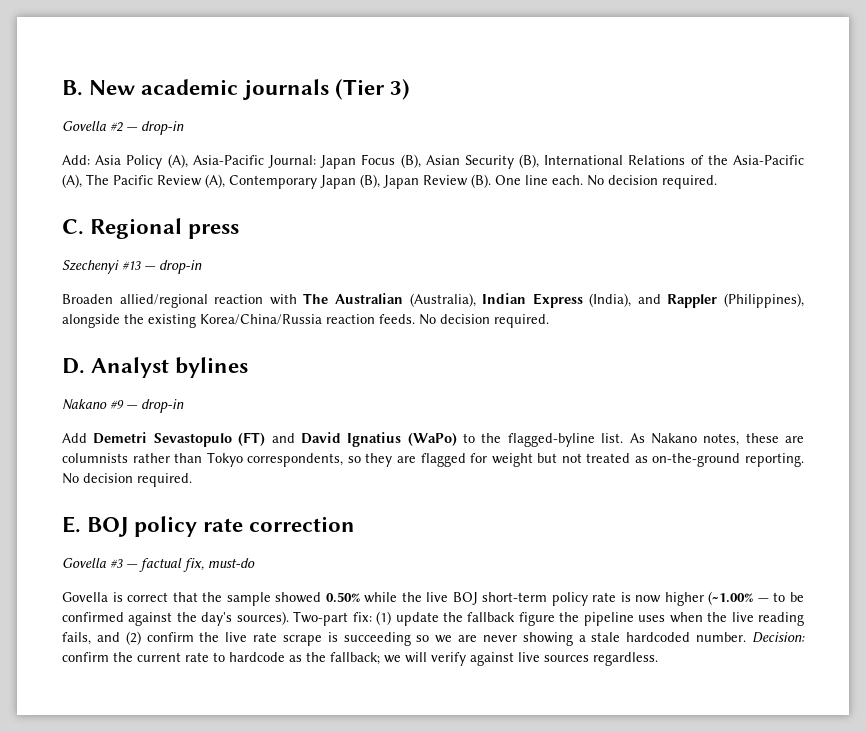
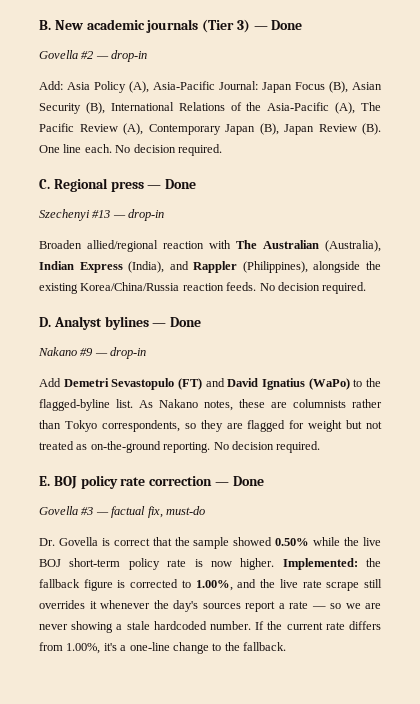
- B. New academic journals (Tier 3)
+ B. New academic journals (Tier 3) — Done
- C. Regional press
+ C. Regional press — Done
- D. Analyst bylines
+ D. Analyst bylines — Done
- E. BOJ policy rate correction
+ E. BOJ policy rate correction — Done
- Govella is correct that the sample showed 0.50% while the live BOJ short-term policy rate is now higher (~1.00% — to be confirmed against the day's sources). Two-part fix: (1) update the fallback figure the pipeline uses when the live reading fails, and (2) confirm the live rate scrape is succeeding so we are never showing a stale hardcoded number.
+ Dr. Govella is correct that the sample showed 0.50% while the live BOJ short-term policy rate is now higher. Implemented: the fallback figure is corrected to 1.00%, and the live rate scrape still overrides it whenever the day's sources report a rate — so we are never showing a stale hardcoded number.
- Decision: confirm the current rate to hardcode as the fallback; we will verify against live sources regardless.
+ If the current rate differs from 1.00%, it's a one-line change to the fallback.

